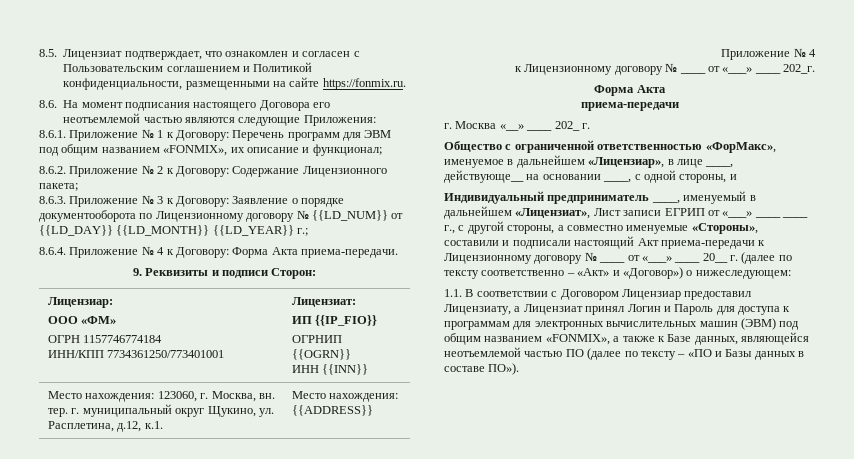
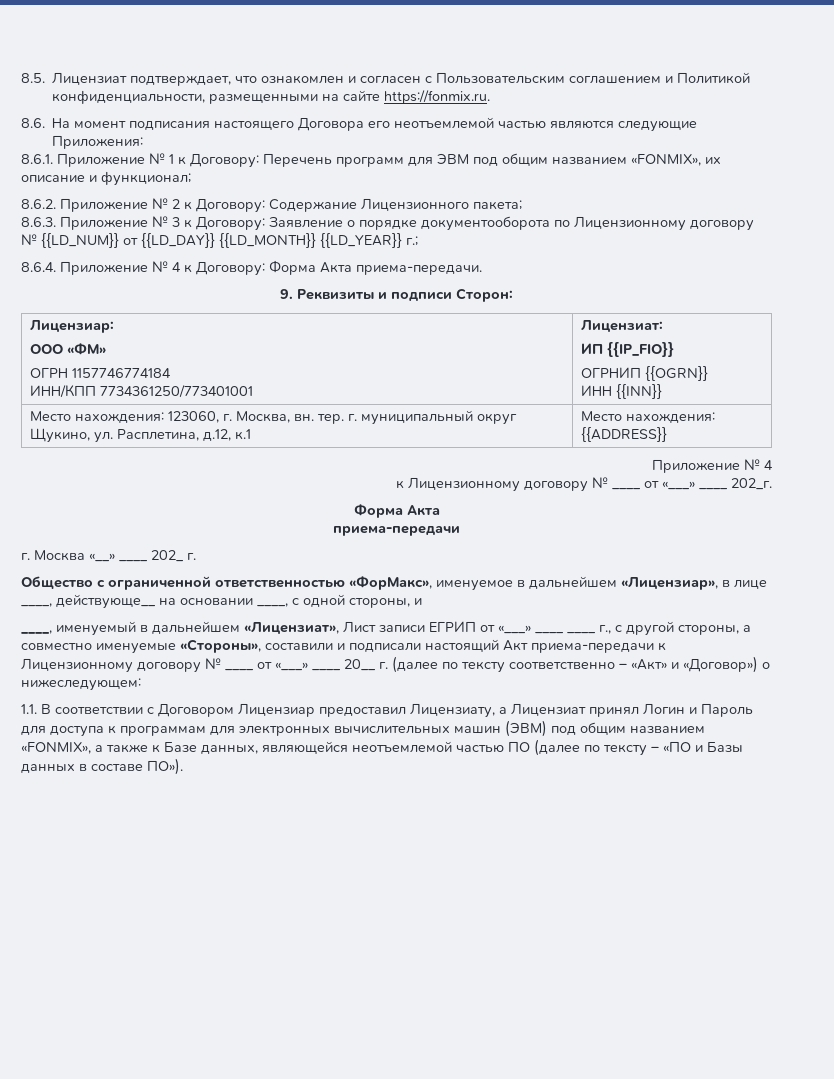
- Место нахождения: 123060, г. Москва, вн. тер. г. муниципальный округ Щукино, ул. Расплетина, д.12, к.1. | Место нахождения: {{ADDRESS}}
+ Место нахождения: 123060, г. Москва, вн. тер. г. муниципальный округ Щукино, ул. Расплетина, д.12, к.1 | Место нахождения: {{ADDRESS}}
- Индивидуальный предприниматель ____, именуемый в дальнейшем «Лицензиат», Лист записи ЕГРИП от «___» ____ ____ г., с другой стороны, а совместно именуемые «Стороны», составили и подписали настоящий Акт приема-передачи к Лицензионному договору № ____ от «___» ____ 20__ г. (далее по тексту соответственно – «Акт» и «Договор») о нижеследующем:
+ ____, именуемый в дальнейшем «Лицензиат», Лист записи ЕГРИП от «___» ____ ____ г., с другой стороны, а совместно именуемые «Стороны», составили и подписали настоящий Акт приема-передачи к Лицензионному договору № ____ от «___» ____ 20__ г. (далее по тексту соответственно – «Акт» и «Договор») о нижеследующем:

